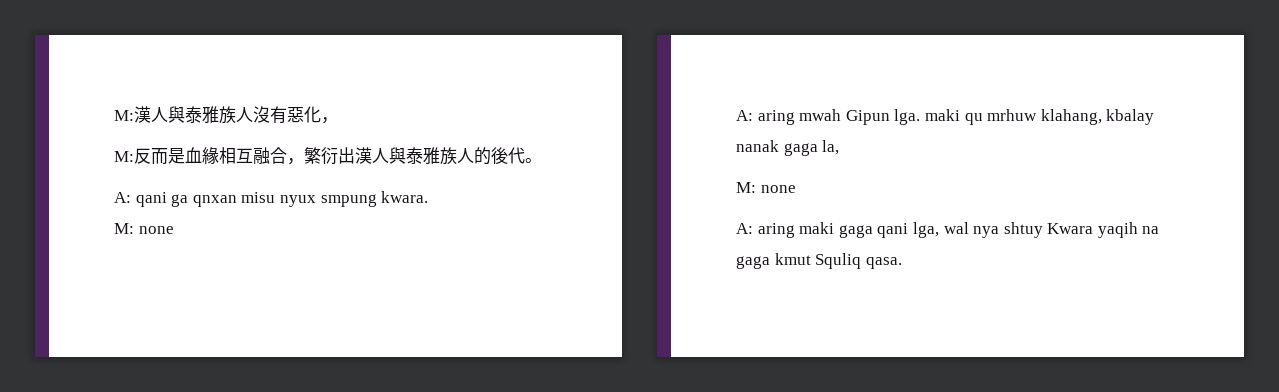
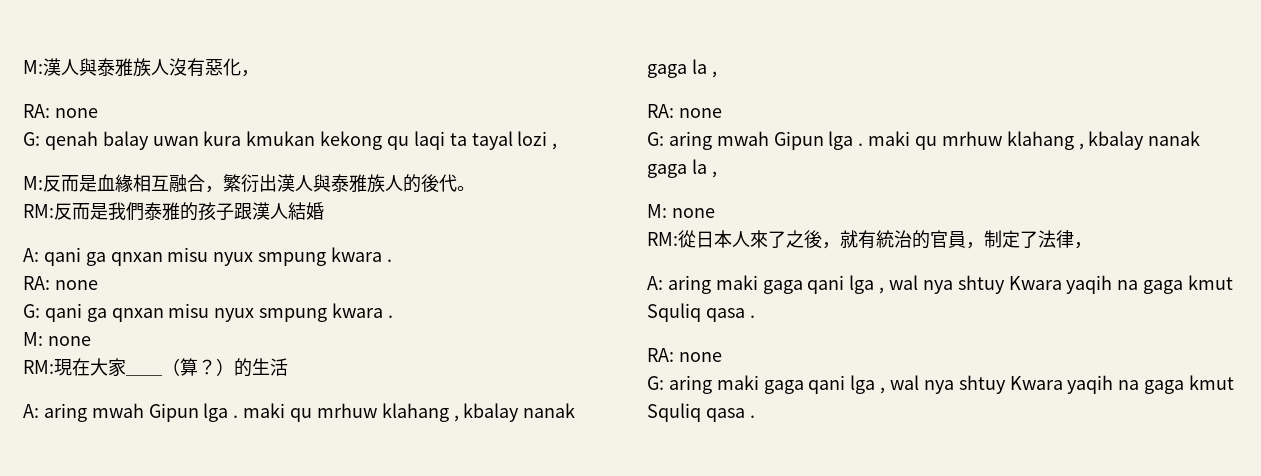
  M:漢人與泰雅族人沒有惡化，
+ RA: none
+ G: qenah balay uwan kura kmukan kekong qu laqi ta tayal lozi ,
+ RM:反而是我們泰雅的孩子跟漢人結婚
- A: qani ga qnxan misu nyux smpung kwara.
+ A: qani ga qnxan misu nyux smpung kwara .
+ RA: none
+ G: qani ga qnxan misu nyux smpung kwara .
  M: none
+ RM:現在大家＿＿（算？）的生活
- A: aring mwah Gipun lga. maki qu mrhuw klahang, kbalay nanak gaga la,
+ A: aring mwah Gipun lga . maki qu mrhuw klahang , kbalay nanak gaga la ,
+ RA: none
+ G: aring mwah Gipun lga . maki qu mrhuw klahang , kbalay nanak gaga la ,
  M: none
+ RM:從日本人來了之後，就有統治的官員，制定了法律，
- A: aring maki gaga qani lga, wal nya shtuy Kwara yaqih na gaga kmut Squliq qasa.
+ A: aring maki gaga qani lga , wal nya shtuy Kwara yaqih na gaga kmut Squliq qasa .
+ RA: none
+ G: aring maki gaga qani lga , wal nya shtuy Kwara yaqih na gaga kmut Squliq qasa .

